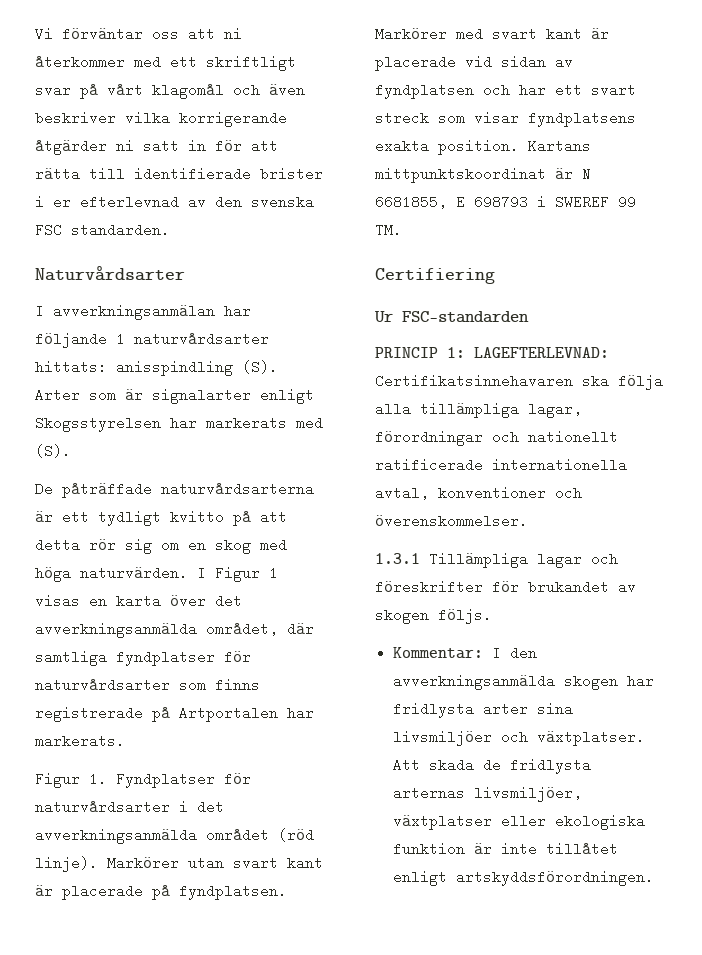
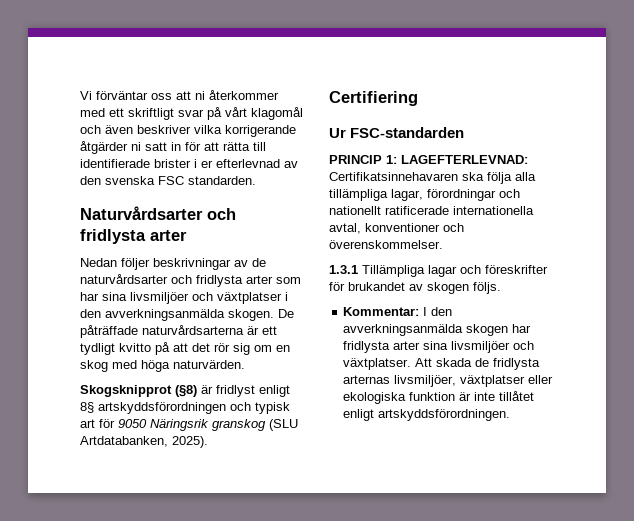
- Naturvårdsarter
- I avverkningsanmälan har följande 1 naturvårdsarter hittats: anisspindling (S). Arter som är signalarter enligt Skogsstyrelsen har markerats med (S).
- De påträffade naturvårdsarterna är ett tydligt kvitto på att detta rör sig om en skog med höga naturvärden. I Figur 1 visas en karta över det avverkningsanmälda området, där samtliga fyndplatser för naturvårdsarter som finns registrerade på Artportalen har markerats.
- Figur 1. Fyndplatser för naturvårdsarter i det avverkningsanmälda området (röd linje). Markörer utan svart kant är placerade på fyndplatsen. Markörer med svart kant är placerade vid sidan av fyndplatsen och har ett svart streck som visar fyndplatsens exakta position. Kartans mittpunktskoordinat är N 6681855, E 698793 i SWEREF 99 TM.
+ Naturvårdsarter och fridlysta arter
+ Nedan följer beskrivningar av de naturvårdsarter och fridlysta arter som har sina livsmiljöer och växtplatser i den avverkningsanmälda skogen. De påträffade naturvårdsarterna är ett tydligt kvitto på att det rör sig om en skog med höga naturvärden.
+ Skogsknipprot (§8) är fridlyst enligt 8§ artskyddsförordningen och typisk art för 9050 Näringsrik granskog (SLU Artdatabanken, 2025).

